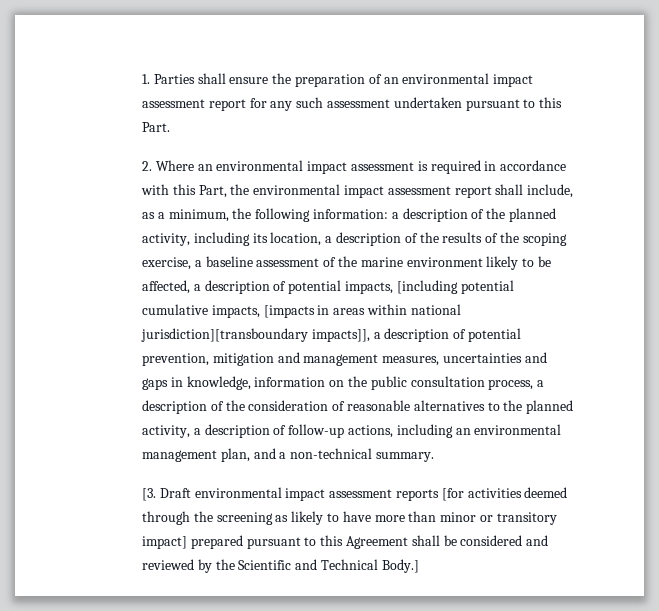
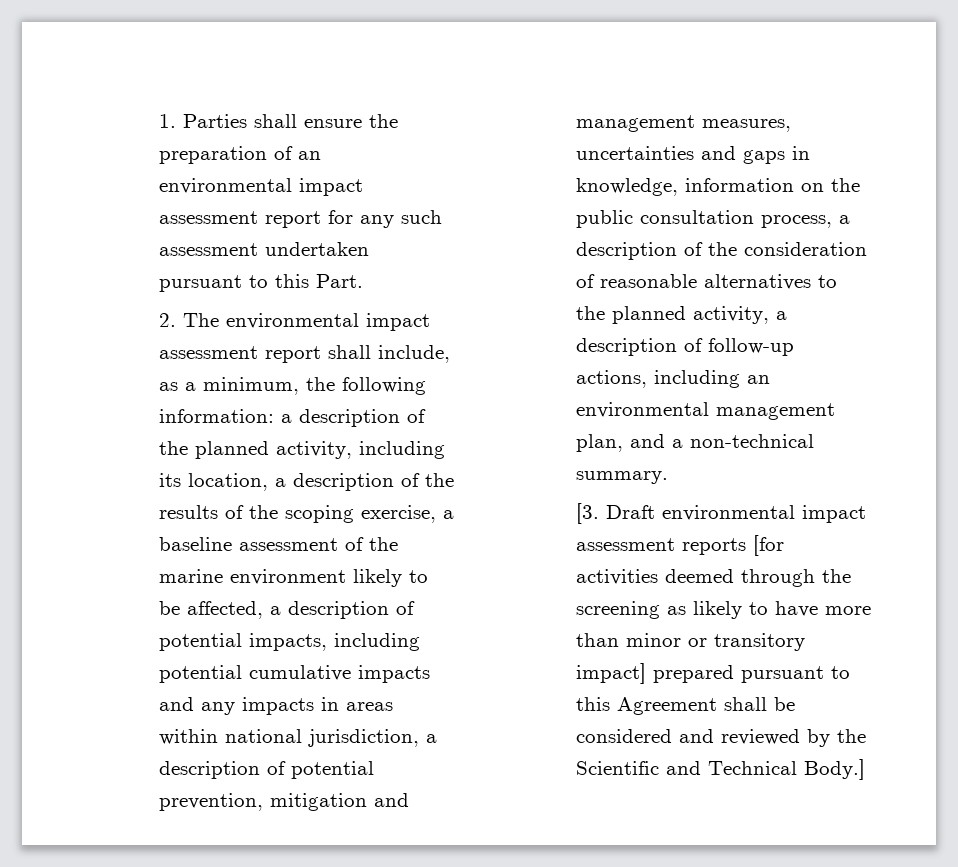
- 2. Where an environmental impact assessment is required in accordance with this Part, the environmental impact assessment report shall include, as a minimum, the following information:
+ 2. The environmental impact assessment report shall include, as a minimum, the following information:
- a description of the planned activity, including its location, a description of the results of the scoping exercise, a baseline assessment of the marine environment likely to be affected, a description of potential impacts, [including potential cumulative impacts, [impacts in areas within national jurisdiction][transboundary impacts]], a description of potential prevention, mitigation and management measures, uncertainties and gaps in knowledge, information on the public consultation process, a description of the consideration of reasonable alternatives to the planned activity, a description of follow-up actions, including an environmental management plan, and a non-technical summary.
+ a description of the planned activity, including its location, a description of the results of the scoping exercise, a baseline assessment of the marine environment likely to be affected, a description of potential impacts, including potential cumulative impacts and any impacts in areas within national jurisdiction, a description of potential prevention, mitigation and management measures, uncertainties and gaps in knowledge, information on the public consultation process, a description of the consideration of reasonable alternatives to the planned activity, a description of follow-up actions, including an environmental management plan, and a non-technical summary.

